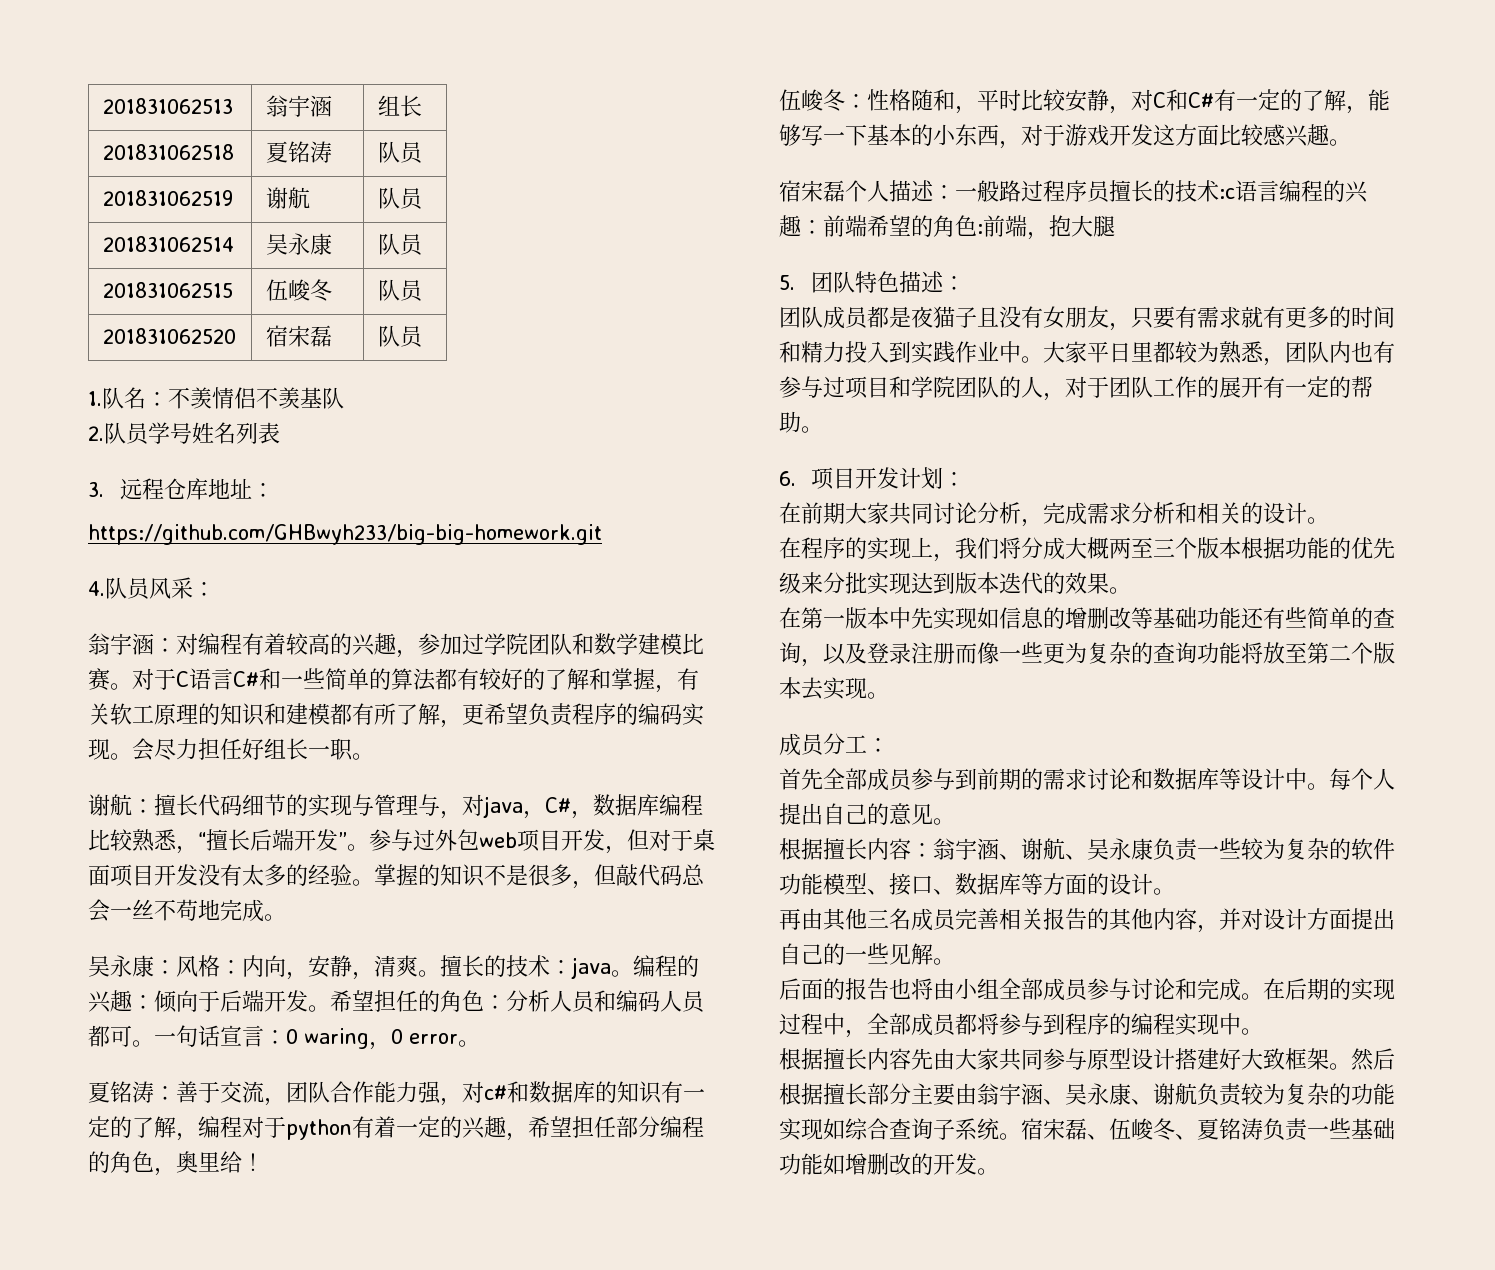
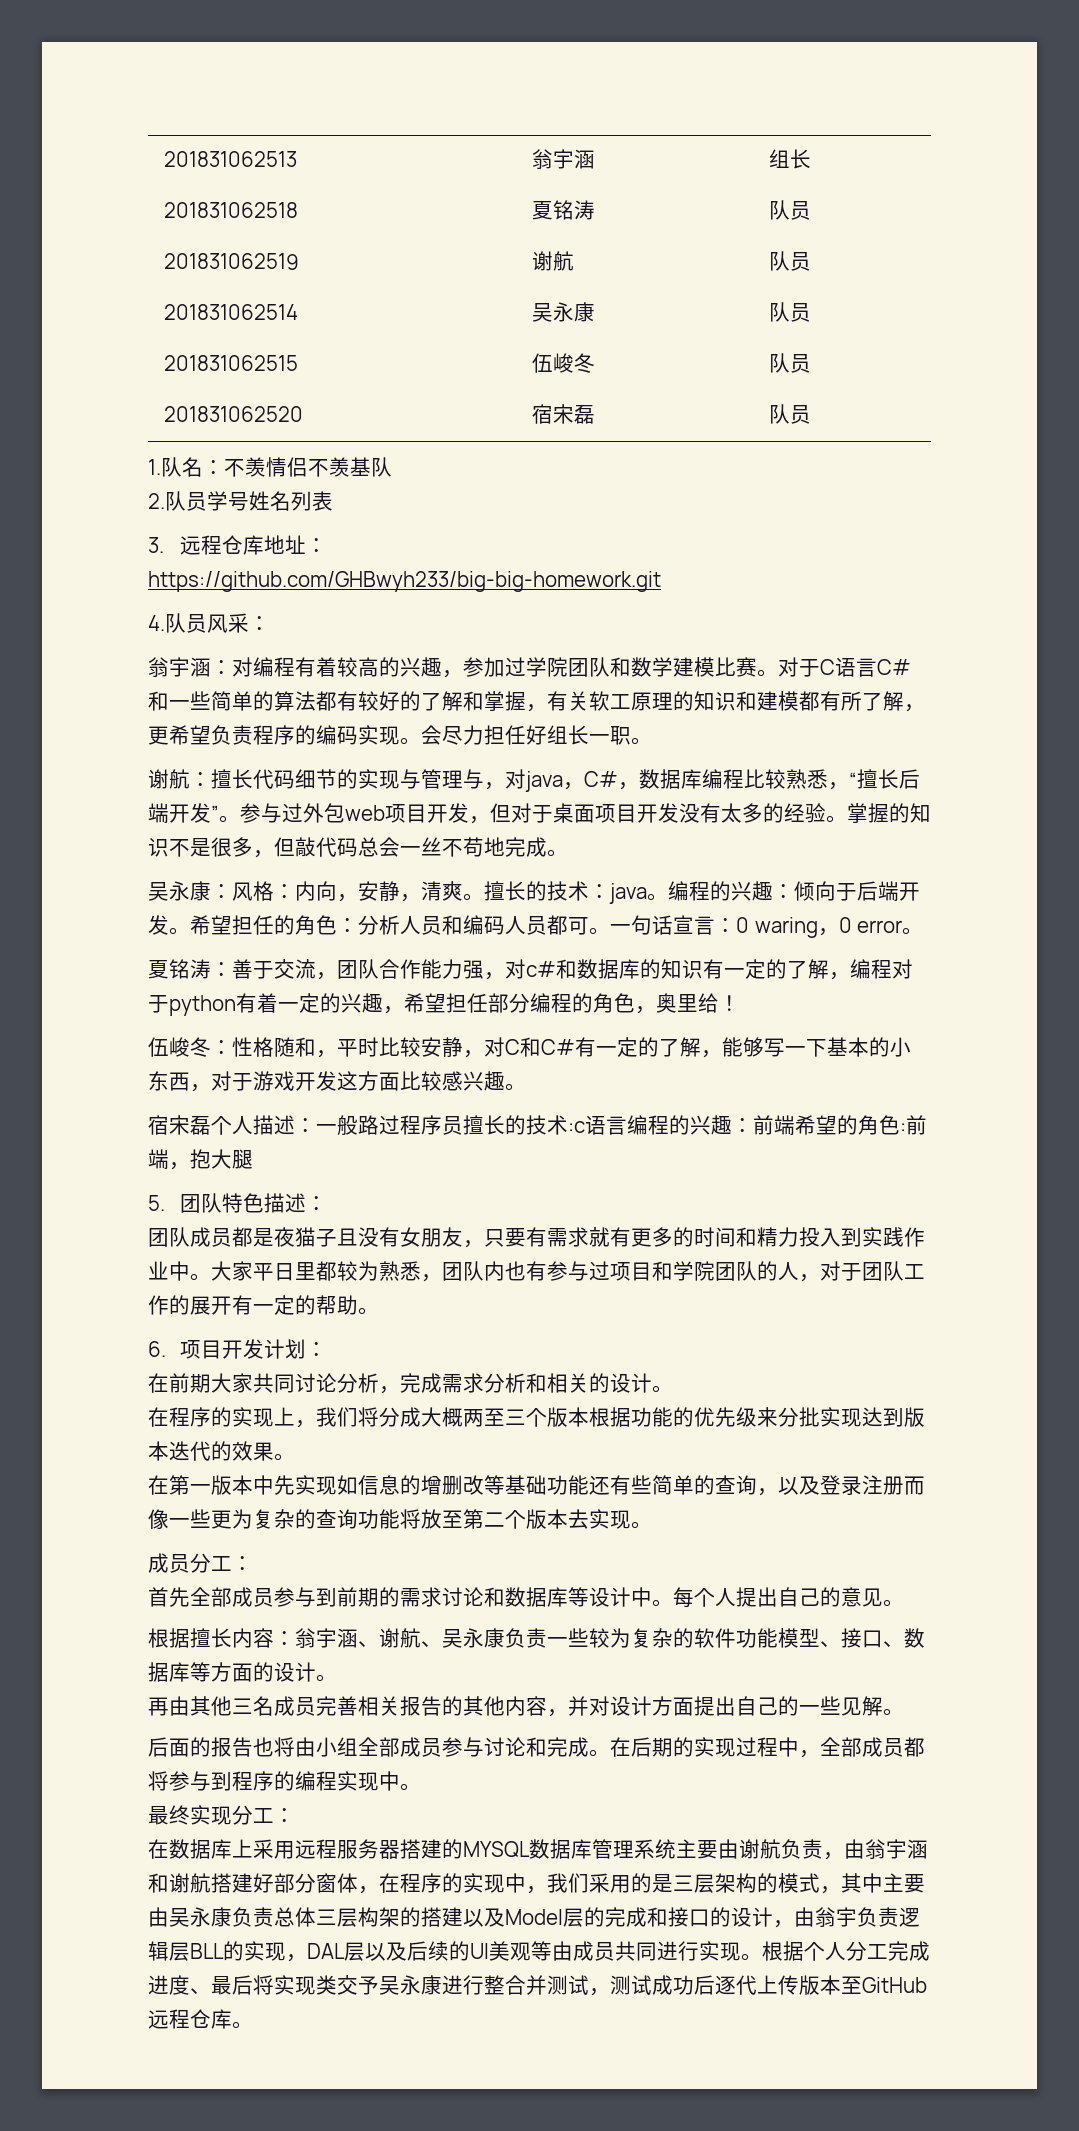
- 根据擅长内容先由大家共同参与原型设计搭建好大致框架。然后根据擅长部分主要由翁宇涵、吴永康、谢航负责较为复杂的功能实现如综合查询子系统。宿宋磊、伍峻冬、夏铭涛负责一些基础功能如增删改的开发。
+ 最终实现分工：
+ 在数据库上采用远程服务器搭建的MYSQL数据库管理系统主要由谢航负责，由翁宇涵和谢航搭建好部分窗体，在程序的实现中，我们采用的是三层架构的模式，其中主要由吴永康负责总体三层构架的搭建以及Model层的完成和接口的设计，由翁宇负责逻辑层BLL的实现，DAL层以及后续的UI美观等由成员共同进行实现。根据个人分工完成进度、最后将实现类交予吴永康进行整合并测试，测试成功后逐代上传版本至GitHub远程仓库。

